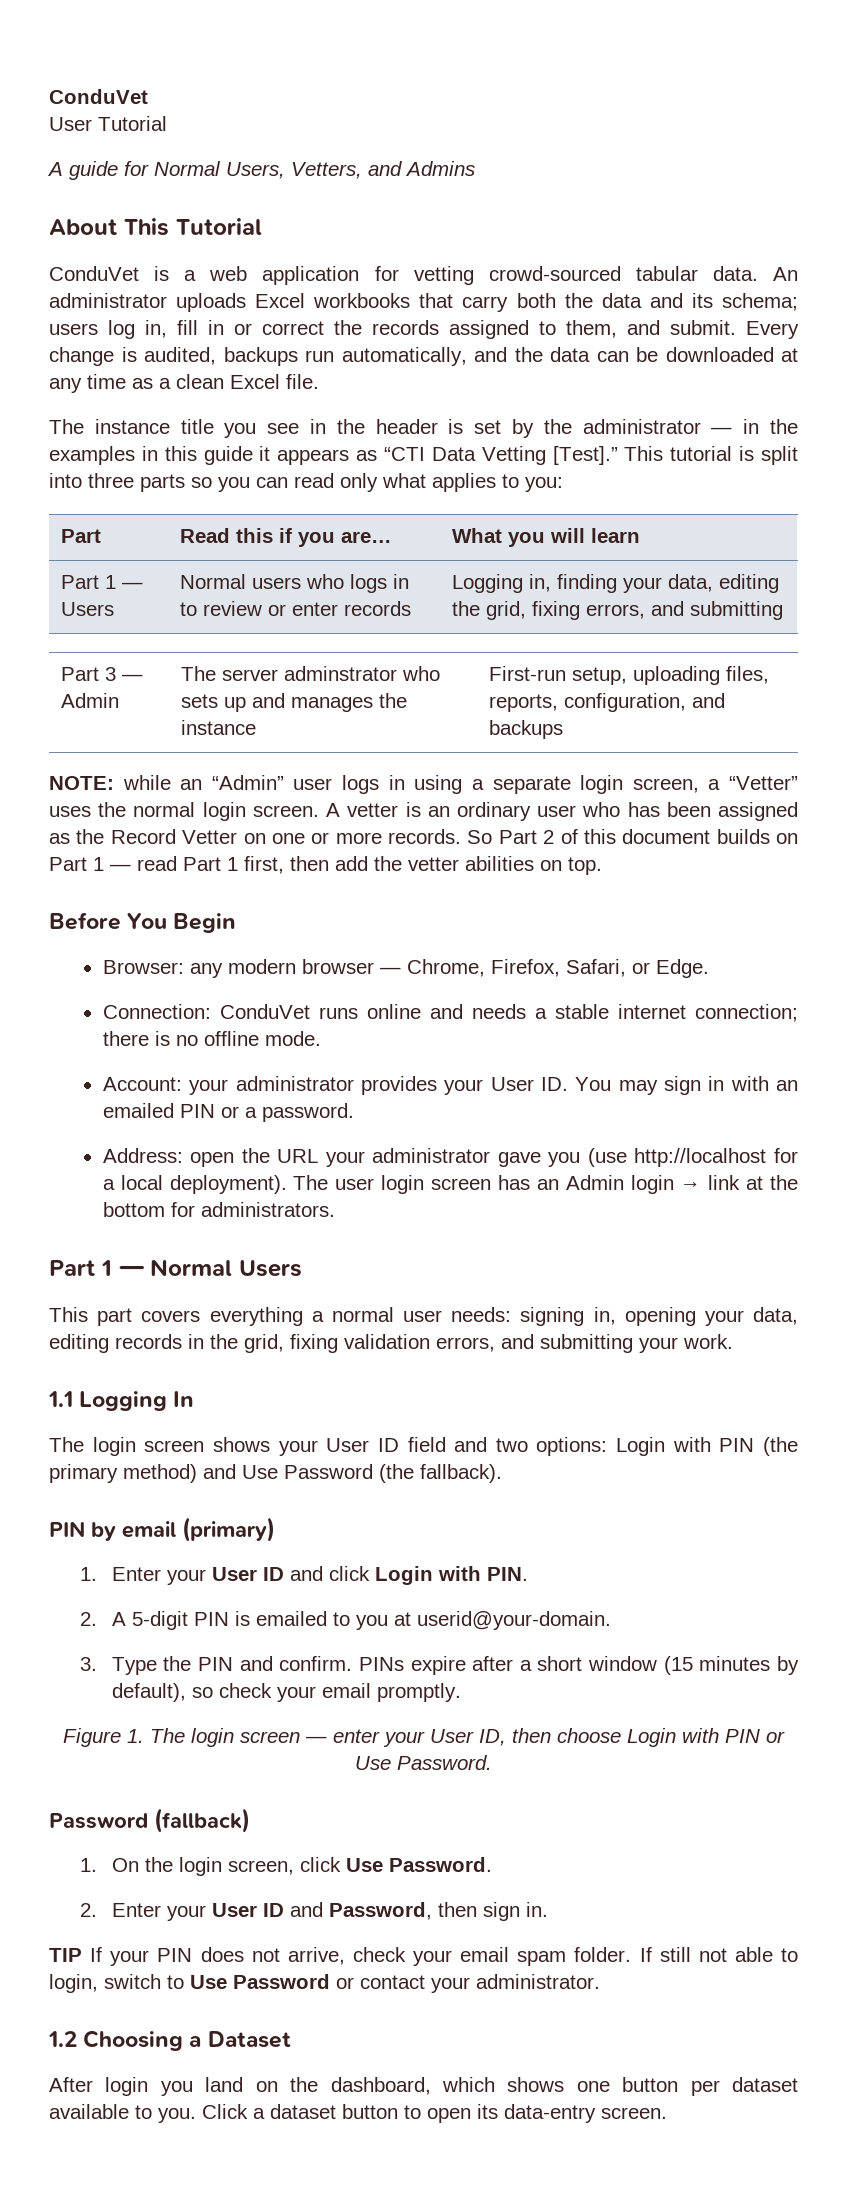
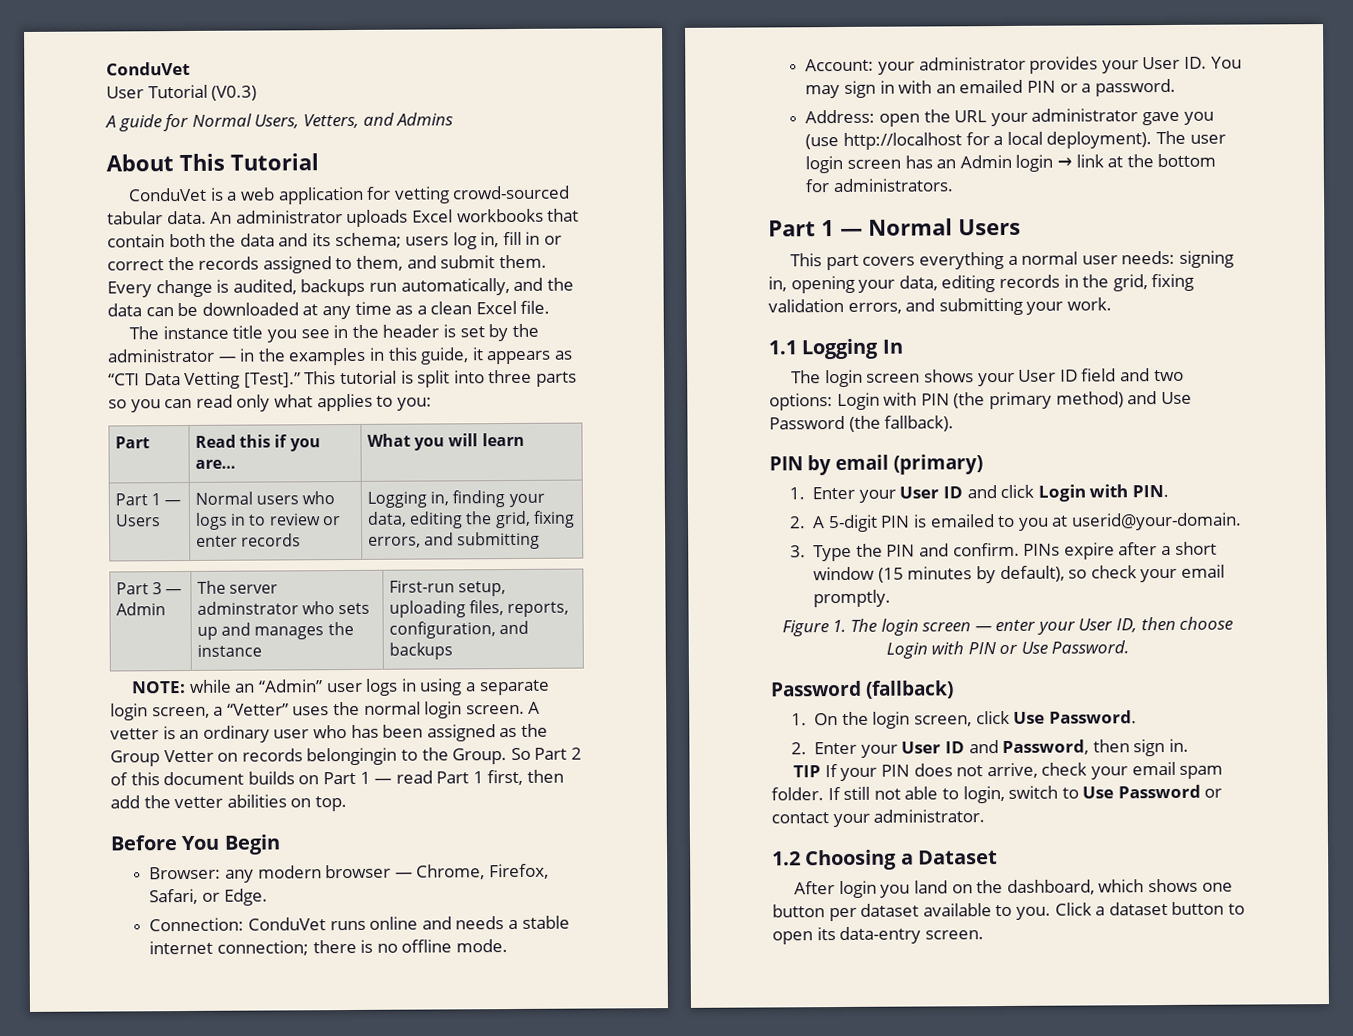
- User Tutorial
+ User Tutorial (V0.3)
- An administrator uploads Excel workbooks that carry both the data and its schema; users log in, fill in or correct the records assigned to them, and submit.
+ An administrator uploads Excel workbooks that contain both the data and its schema; users log in, fill in or correct the records assigned to them, and submit them.
- The instance title you see in the header is set by the administrator — in the examples in this guide it appears as “CTI Data Vetting [Test].”
+ The instance title you see in the header is set by the administrator — in the examples in this guide, it appears as “CTI Data Vetting [Test].”
- A vetter is an ordinary user who has been assigned as the Record Vetter on one or more records.
+ A vetter is an ordinary user who has been assigned as the Group Vetter on records belongingin to the Group.

